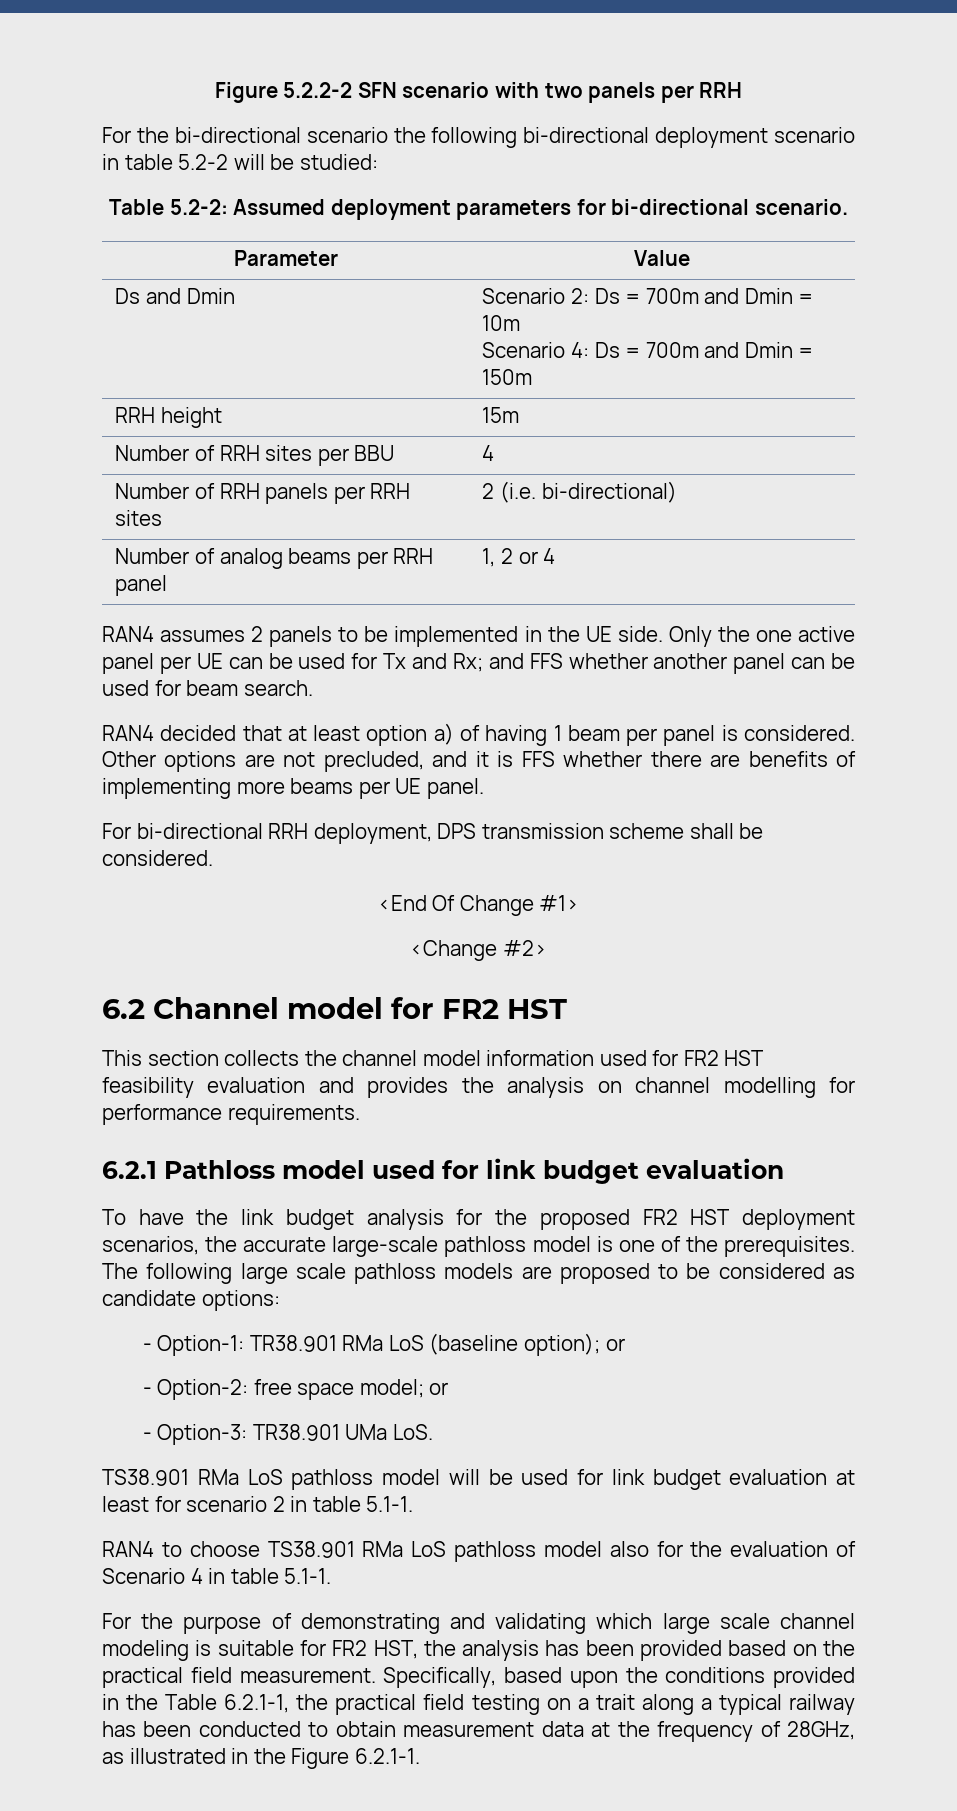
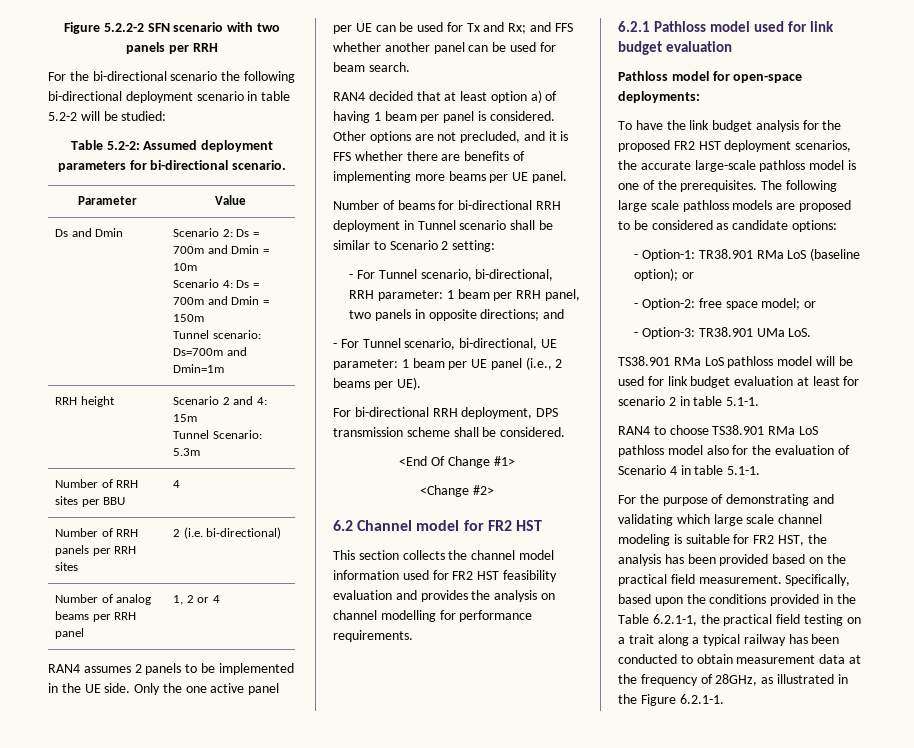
  Ds and Dmin | Scenario 2: Ds = 700m and Dmin = 10m
  Scenario 4: Ds = 700m and Dmin = 150m
- RRH height | 15m
+ Tunnel scenario: Ds=700m and Dmin=1m
+ RRH height | Scenario 2 and 4: 15m
+ Tunnel Scenario: 5.3m
+ Number of beams for bi-directional RRH deployment in Tunnel scenario shall be similar to Scenario 2 setting:
+ - For Tunnel scenario, bi-directional, RRH parameter: 1 beam per RRH panel, two panels in opposite directions; and
+ - For Tunnel scenario, bi-directional, UE parameter: 1 beam per UE panel (i.e., 2 beams per UE).
+ Pathloss model for open-space deployments:

